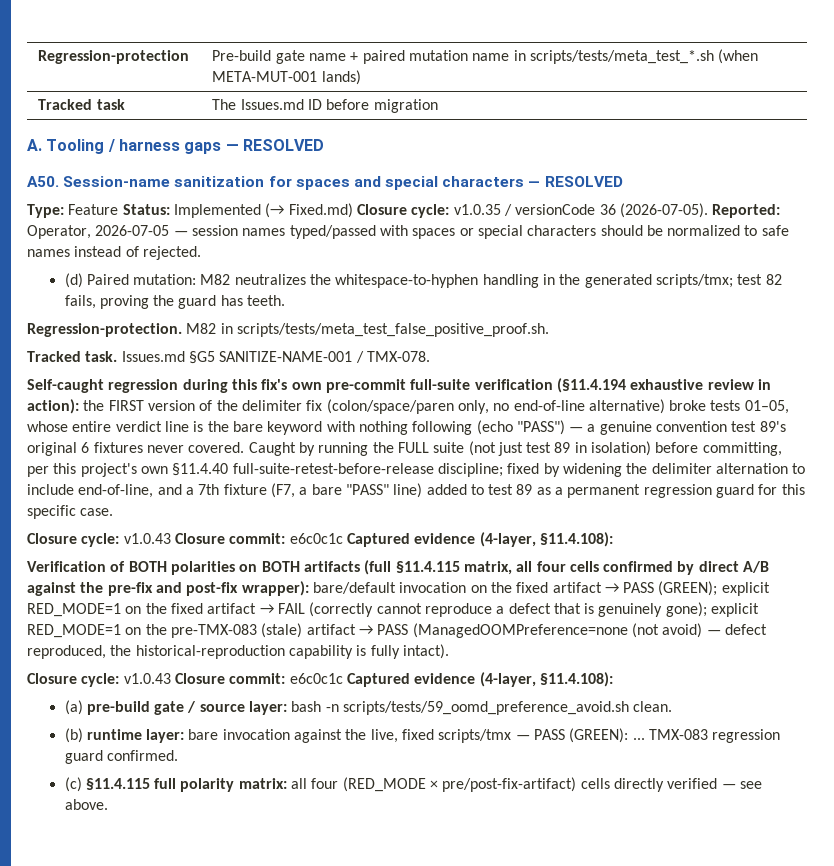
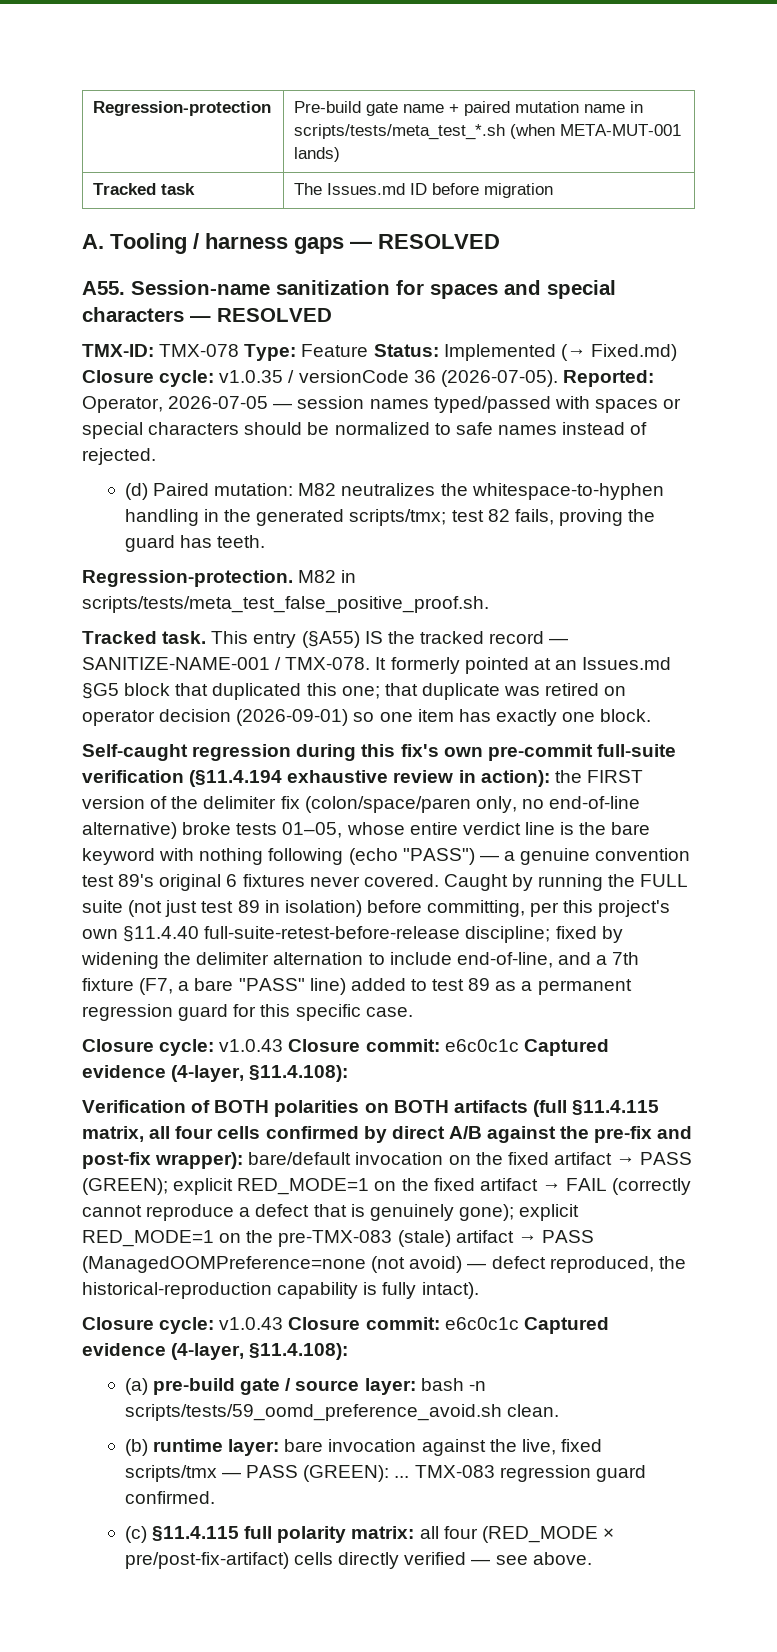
- A50. Session-name sanitization for spaces and special characters — RESOLVED
+ A55. Session-name sanitization for spaces and special characters — RESOLVED
- Type: Feature Status: Implemented (→ Fixed.md) Closure cycle: v1.0.35 / versionCode 36 (2026-07-05).
+ TMX-ID: TMX-078 Type: Feature Status: Implemented (→ Fixed.md) Closure cycle: v1.0.35 / versionCode 36 (2026-07-05).
- Issues.md §G5 SANITIZE-NAME-001 / TMX-078.
+ This entry (§A55) IS the tracked record — SANITIZE-NAME-001 / TMX-078. It formerly pointed at an Issues.md §G5 block that duplicated this one; that duplicate was retired on operator decision (2026-09-01) so one item has exactly one block.

